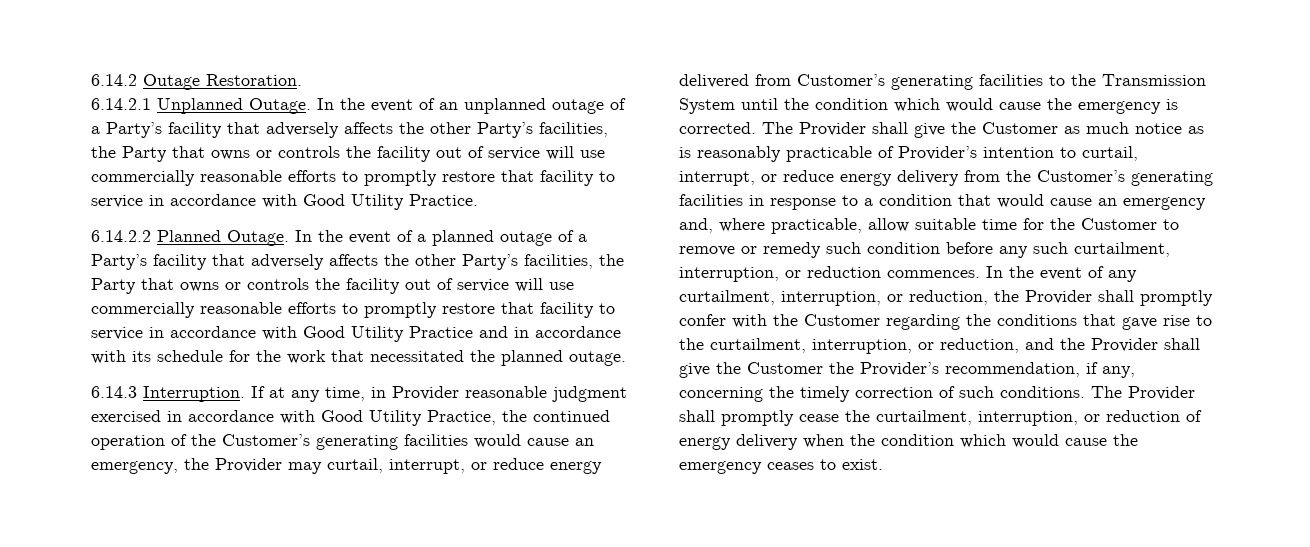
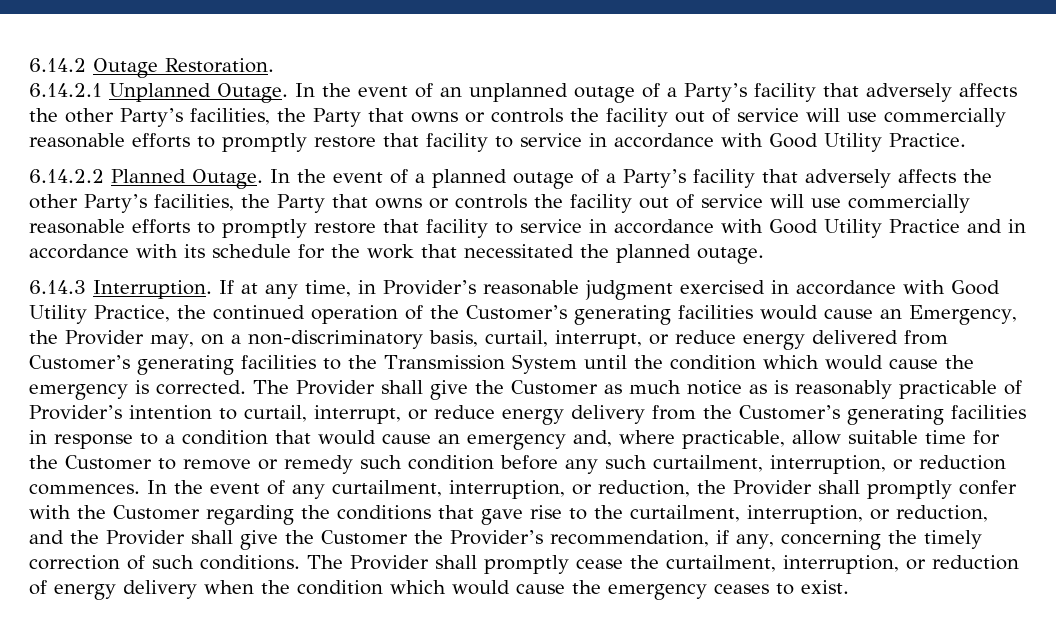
- If at any time, in Provider reasonable judgment exercised in accordance with Good Utility Practice, the continued operation of the Customer’s generating facilities would cause an emergency, the Provider may curtail, interrupt, or reduce energy delivered from Customer’s generating facilities to the Transmission System until the condition which would cause the emergency is corrected.
+ If at any time, in Provider’s reasonable judgment exercised in accordance with Good Utility Practice, the continued operation of the Customer’s generating facilities would cause an Emergency, the Provider may, on a non-discriminatory basis, curtail, interrupt, or reduce energy delivered from Customer’s generating facilities to the Transmission System until the condition which would cause the emergency is corrected.

